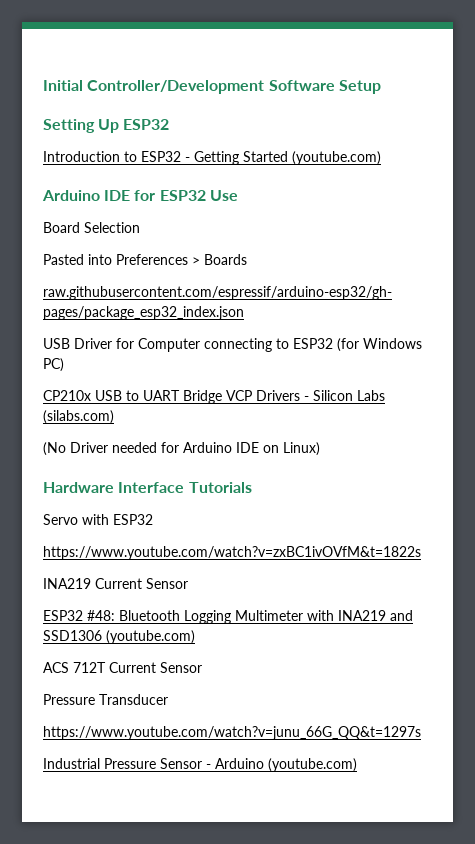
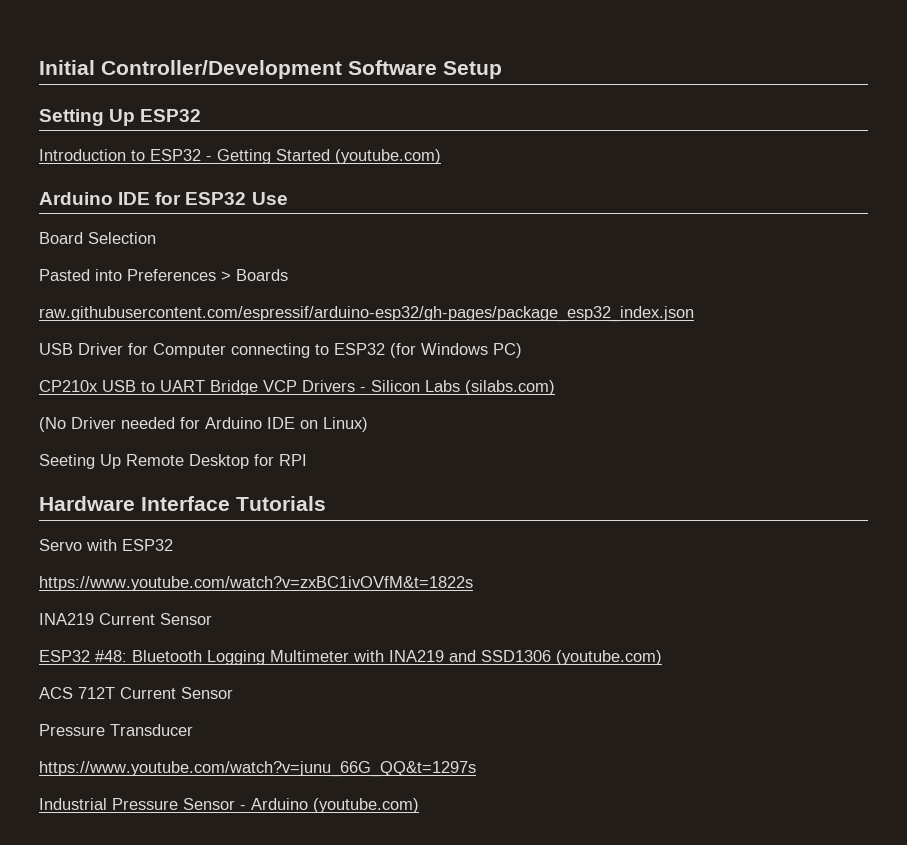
+ Seeting Up Remote Desktop for RPI

